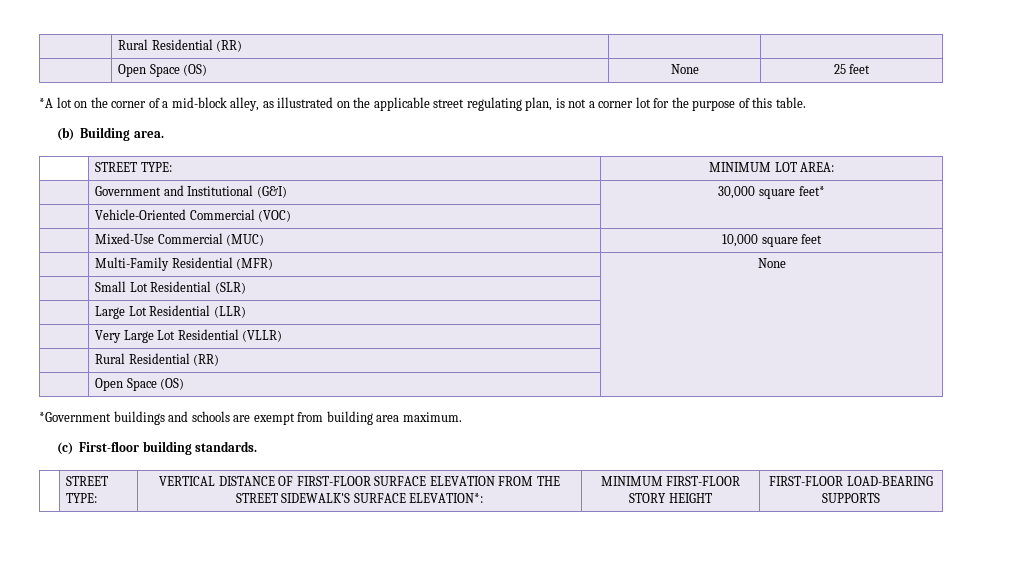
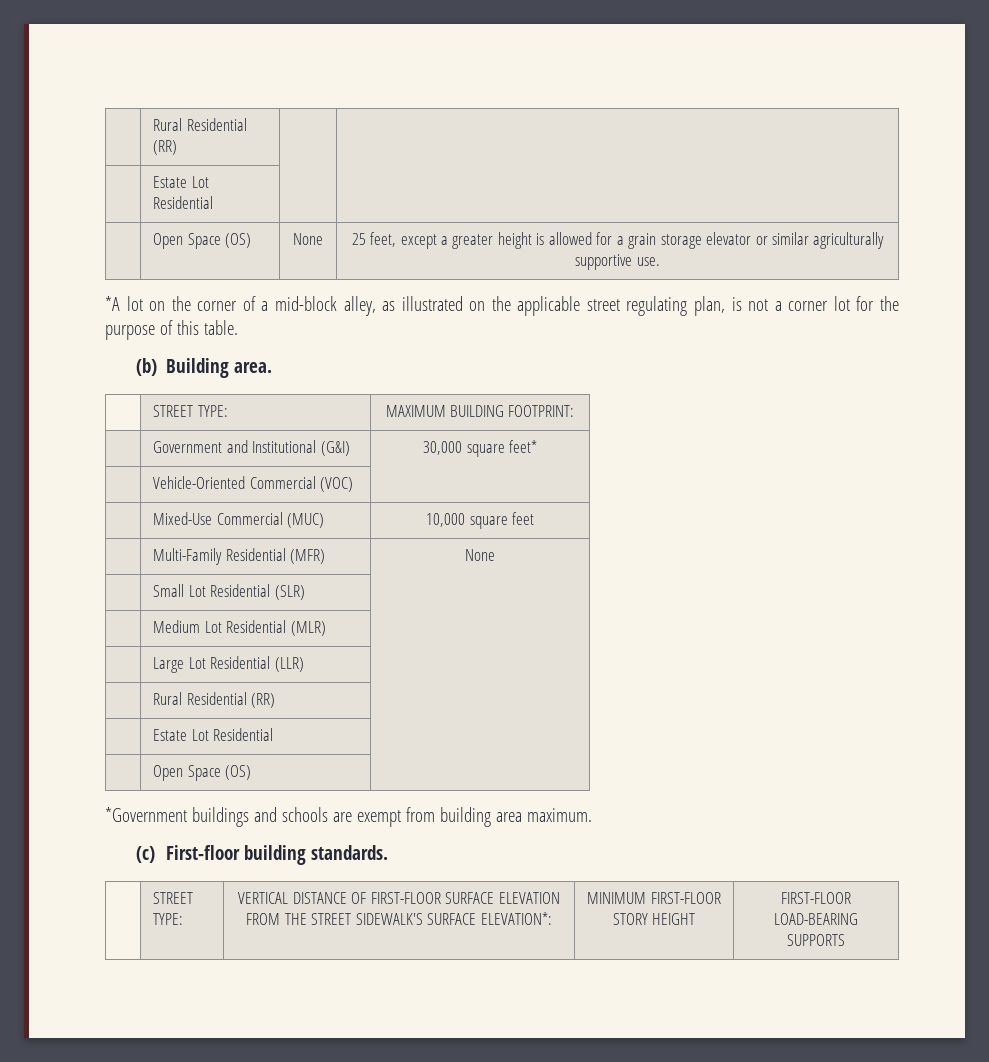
+ | Estate Lot Residential | |
- | Open Space (OS) | None | 25 feet
+ | Open Space (OS) | None | 25 feet, except a greater height is allowed for a grain storage elevator or similar agriculturally supportive use.
- | STREET TYPE: | MINIMUM LOT AREA:
+ | STREET TYPE: | MAXIMUM BUILDING FOOTPRINT:
+ | Medium Lot Residential (MLR) |
  | Large Lot Residential (LLR) |
- | Very Large Lot Residential (VLLR) |
  | Rural Residential (RR) |
+ | Estate Lot Residential |

